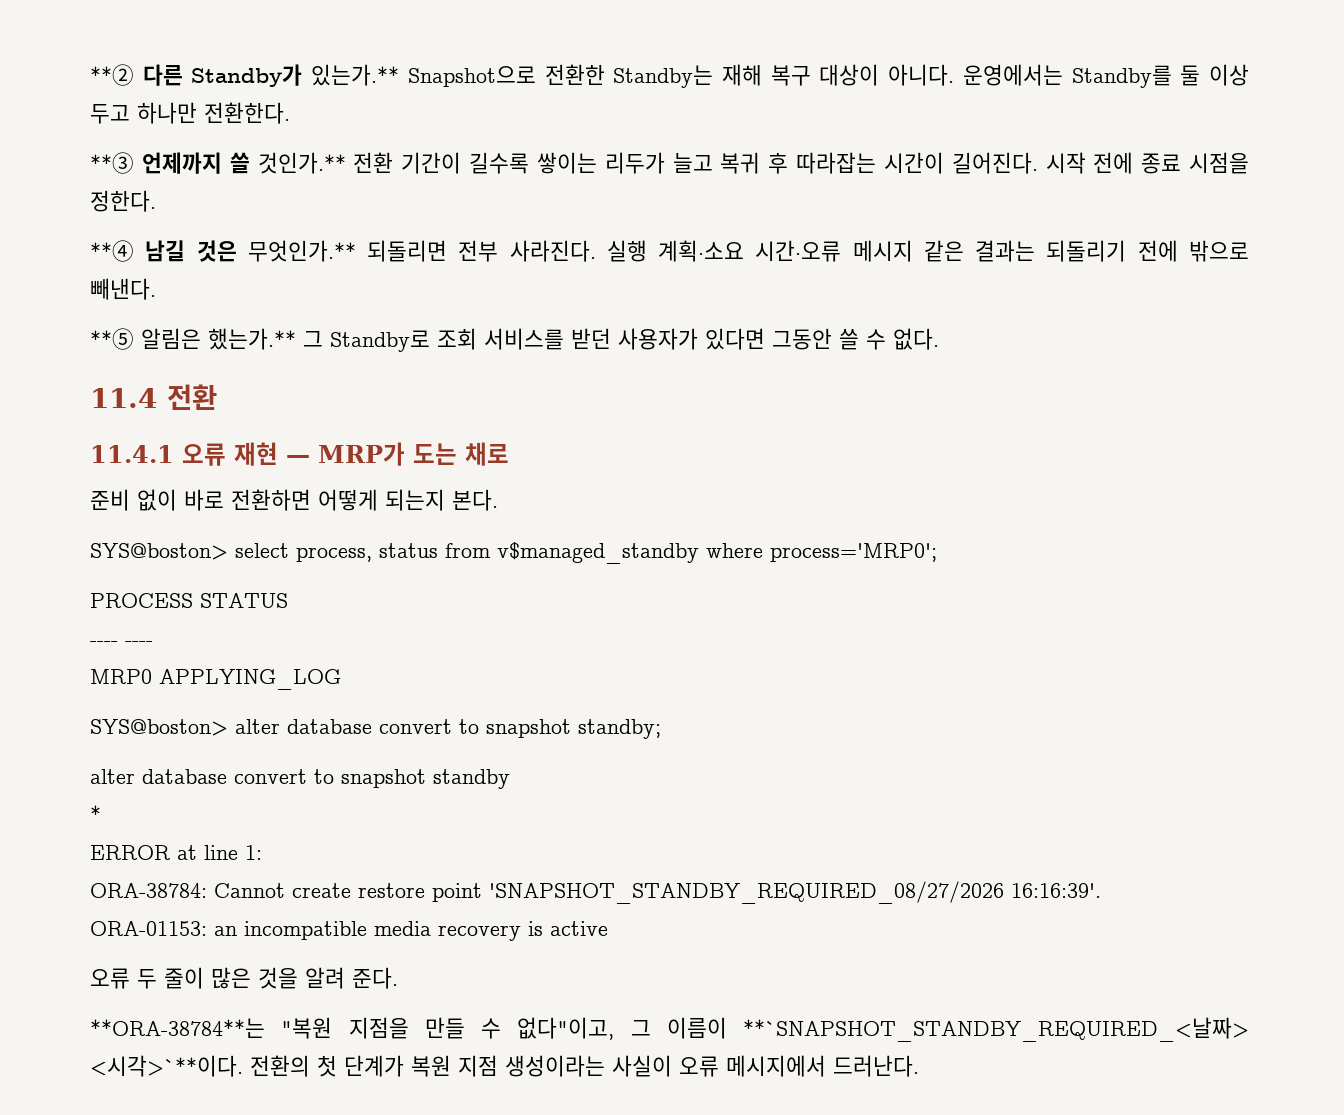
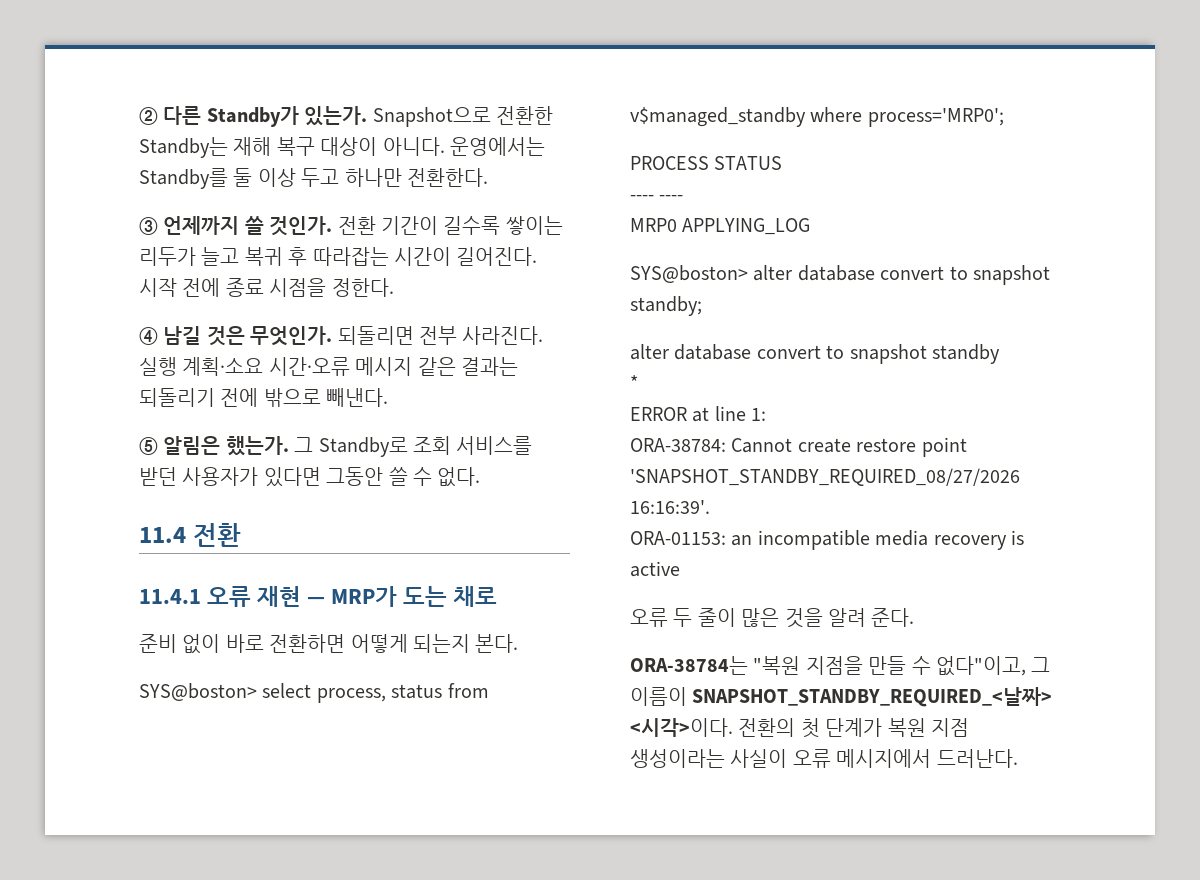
- **② 다른 Standby가 있는가.** Snapshot으로 전환한 Standby는 재해 복구 대상이 아니다.
+ ② 다른 Standby가 있는가. Snapshot으로 전환한 Standby는 재해 복구 대상이 아니다.
- **③ 언제까지 쓸 것인가.** 전환 기간이 길수록 쌓이는 리두가 늘고 복귀 후 따라잡는 시간이 길어진다.
+ ③ 언제까지 쓸 것인가. 전환 기간이 길수록 쌓이는 리두가 늘고 복귀 후 따라잡는 시간이 길어진다.
- **④ 남길 것은 무엇인가.** 되돌리면 전부 사라진다.
+ ④ 남길 것은 무엇인가. 되돌리면 전부 사라진다.
- **⑤ 알림은 했는가.** 그 Standby로 조회 서비스를 받던 사용자가 있다면 그동안 쓸 수 없다.
+ ⑤ 알림은 했는가. 그 Standby로 조회 서비스를 받던 사용자가 있다면 그동안 쓸 수 없다.
- **ORA-38784**는 "복원 지점을 만들 수 없다"이고, 그 이름이 **`SNAPSHOT_STANDBY_REQUIRED_<날짜> <시각>`**이다.
+ ORA-38784는 "복원 지점을 만들 수 없다"이고, 그 이름이 SNAPSHOT_STANDBY_REQUIRED_<날짜> <시각>이다.

